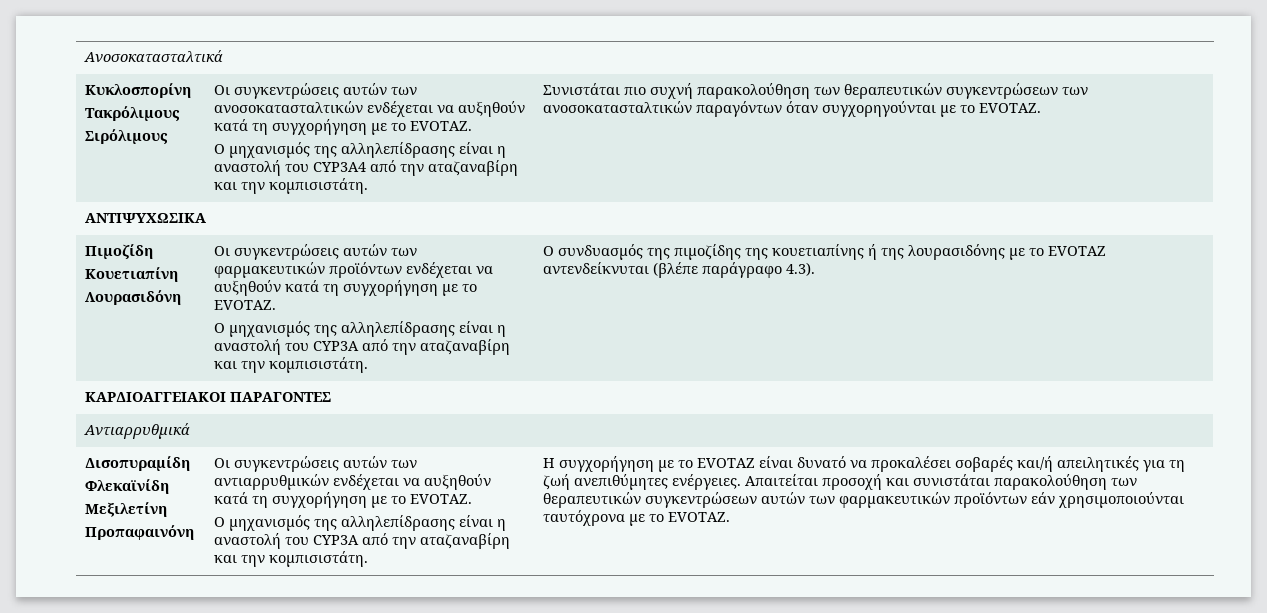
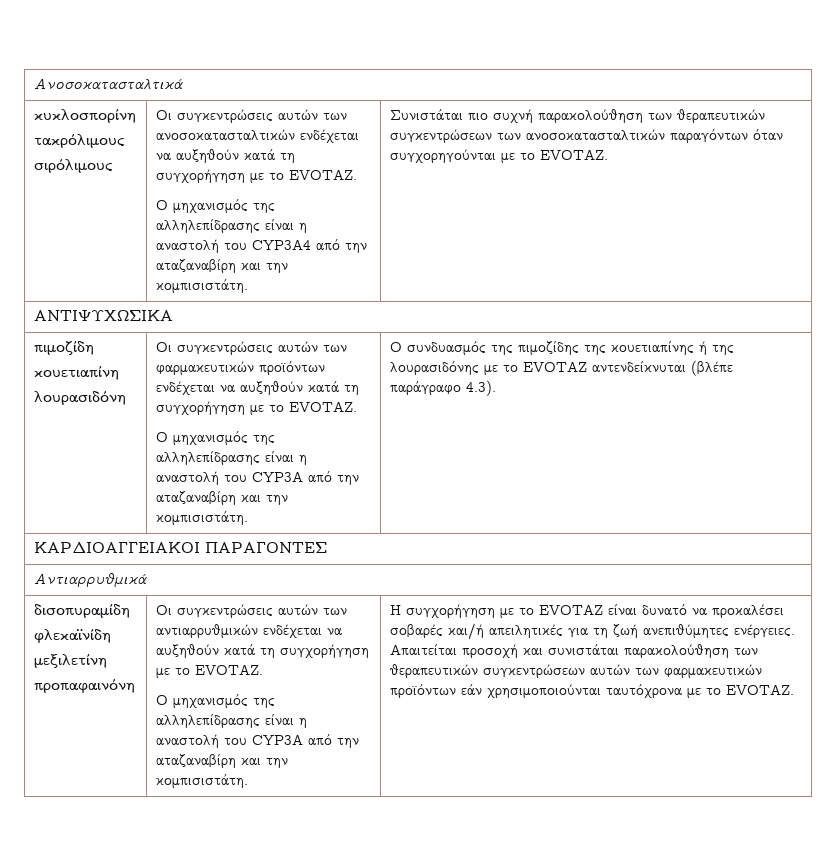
- Κυκλοσπορίνη
- Τακρόλιμους
- Σιρόλιμους
+ κυκλοσπορίνη
+ τακρόλιμους
+ σιρόλιμους
- Πιμοζίδη
- Κουετιαπίνη
- Λουρασιδόνη
+ πιμοζίδη
+ κουετιαπίνη
+ λουρασιδόνη
- Δισοπυραμίδη
- Φλεκαϊνίδη
- Μεξιλετίνη
- Προπαφαινόνη
+ δισοπυραμίδη
+ φλεκαϊνίδη
+ μεξιλετίνη
+ προπαφαινόνη

